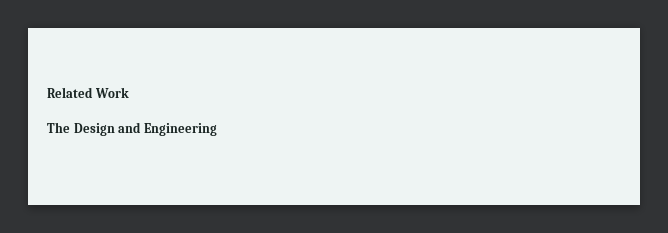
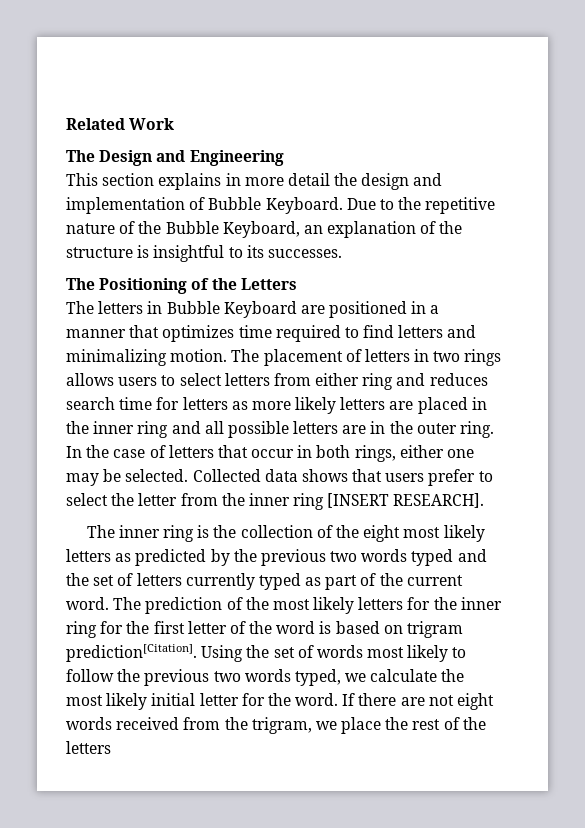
+ This section explains in more detail the design and implementation of Bubble Keyboard. Due to the repetitive nature of the Bubble Keyboard, an explanation of the structure is insightful to its successes.
+ The Positioning of the Letters
+ The letters in Bubble Keyboard are positioned in a manner that optimizes time required to find letters and minimalizing motion. The placement of letters in two rings allows users to select letters from either ring and reduces search time for letters as more likely letters are placed in the inner ring and all possible letters are in the outer ring. In the case of letters that occur in both rings, either one may be selected. Collected data shows that users prefer to select the letter from the inner ring [INSERT RESEARCH].
+ The inner ring is the collection of the eight most likely letters as predicted by the previous two words typed and the set of letters currently typed as part of the current word. The prediction of the most likely letters for the inner ring for the first letter of the word is based on trigram prediction[Citation]. Using the set of words most likely to follow the previous two words typed, we calculate the most likely initial letter for the word. If there are not eight words received from the trigram, we place the rest of the letters

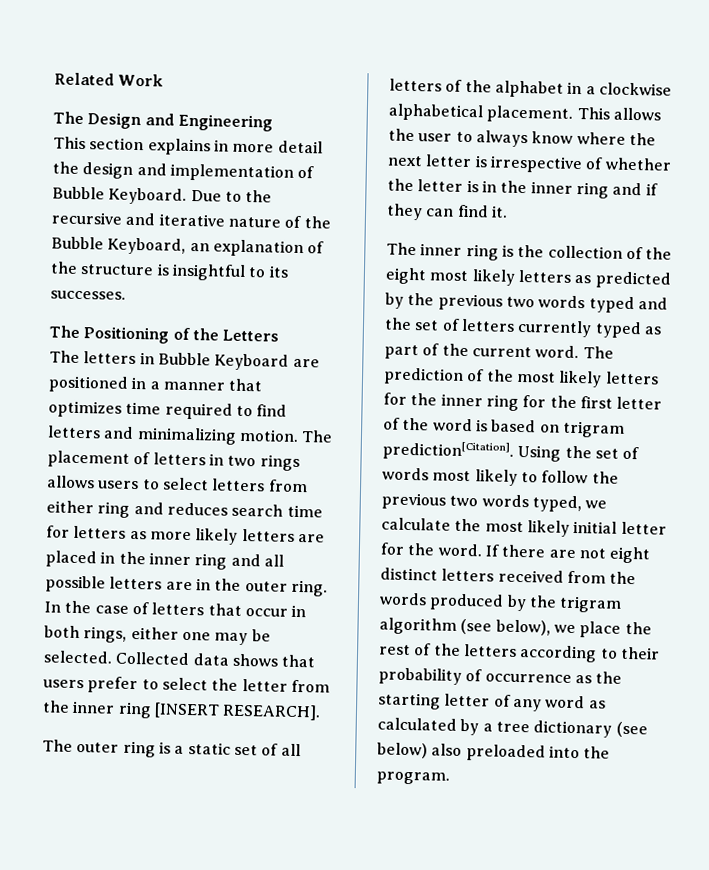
- Due to the repetitive nature of the Bubble Keyboard, an explanation of the structure is insightful to its successes.
+ Due to the recursive and iterative nature of the Bubble Keyboard, an explanation of the structure is insightful to its successes.
+ The outer ring is a static set of all letters of the alphabet in a clockwise alphabetical placement. This allows the user to always know where the next letter is irrespective of whether the letter is in the inner ring and if they can find it.
- If there are not eight words received from the trigram, we place the rest of the letters
+ If there are not eight distinct letters received from the words produced by the trigram algorithm (see below), we place the rest of the letters according to their probability of occurrence as the starting letter of any word as calculated by a tree dictionary (see below) also preloaded into the program.

